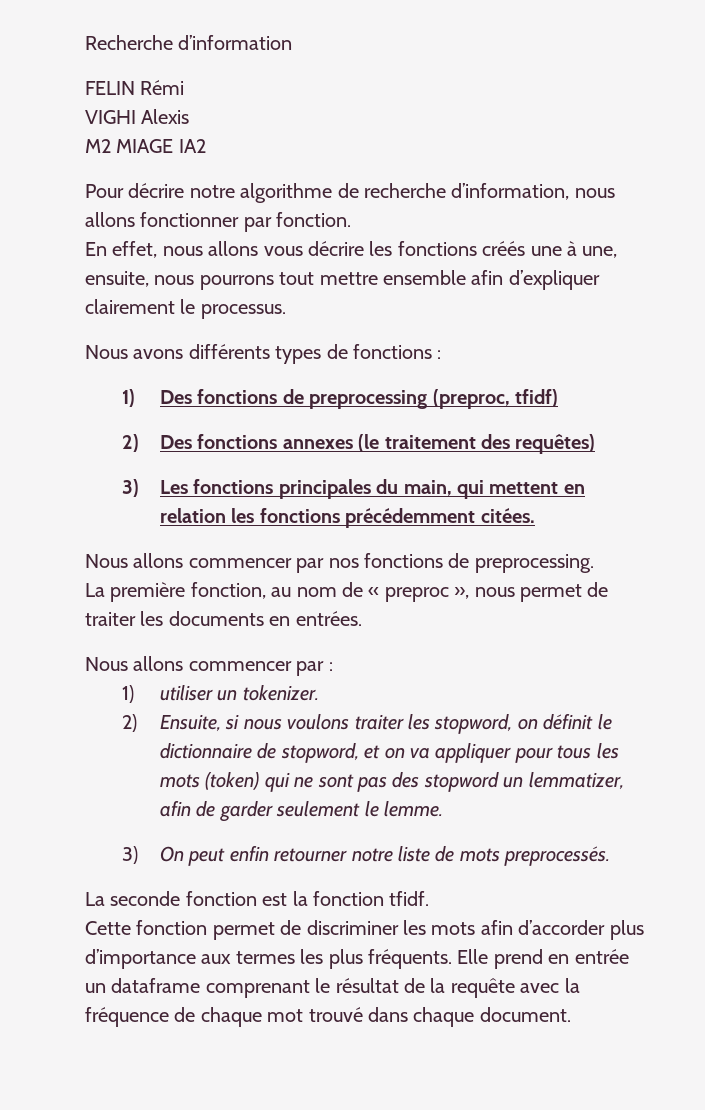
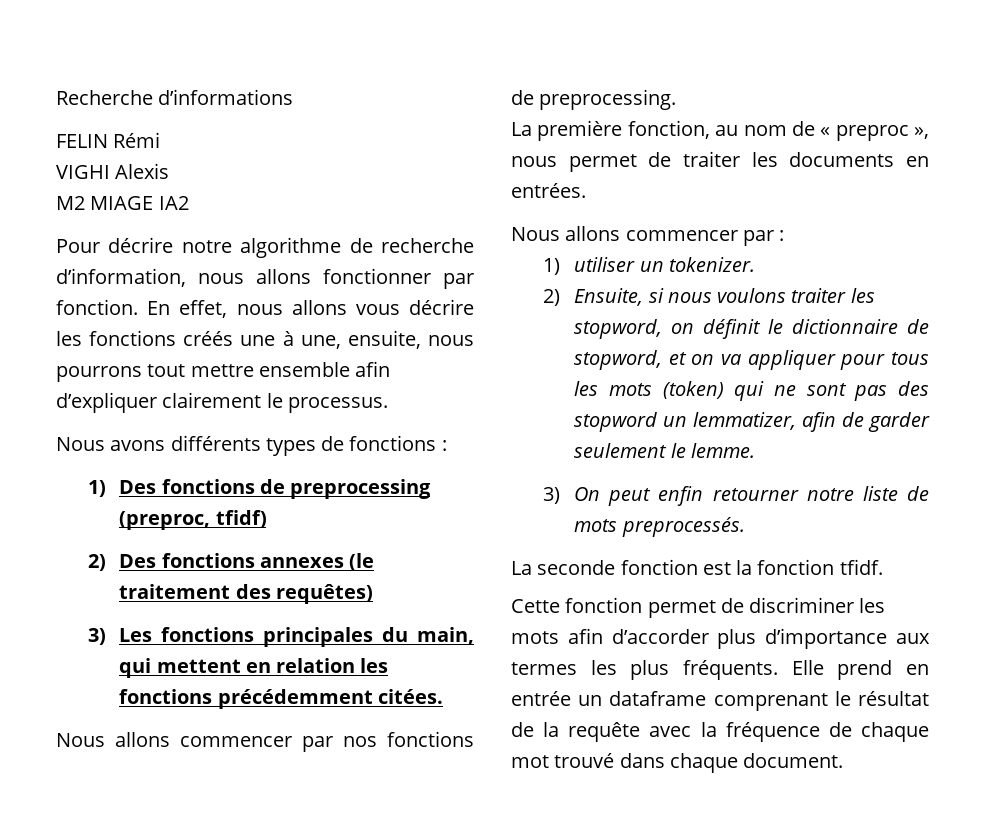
- Recherche d’information
+ Recherche d’informations
- Pour décrire notre algorithme de recherche d’information, nous allons fonctionner par fonction.
- En effet, nous allons vous décrire les fonctions créés une à une, ensuite, nous pourrons tout mettre ensemble afin d’expliquer clairement le processus.
+ Pour décrire notre algorithme de recherche d’information, nous allons fonctionner par fonction. En effet, nous allons vous décrire les fonctions créés une à une, ensuite, nous pourrons tout mettre ensemble afin d’expliquer clairement le processus.

